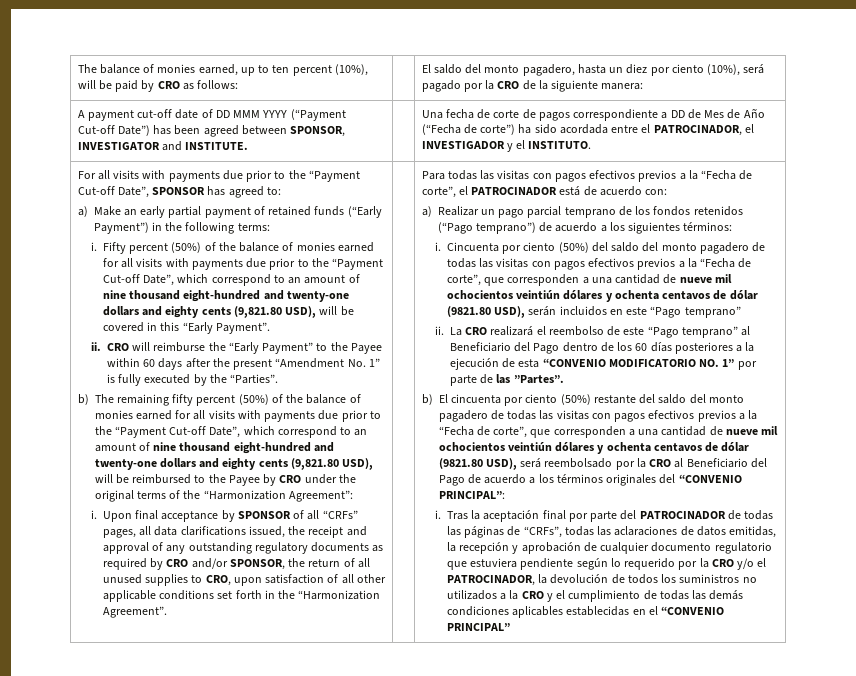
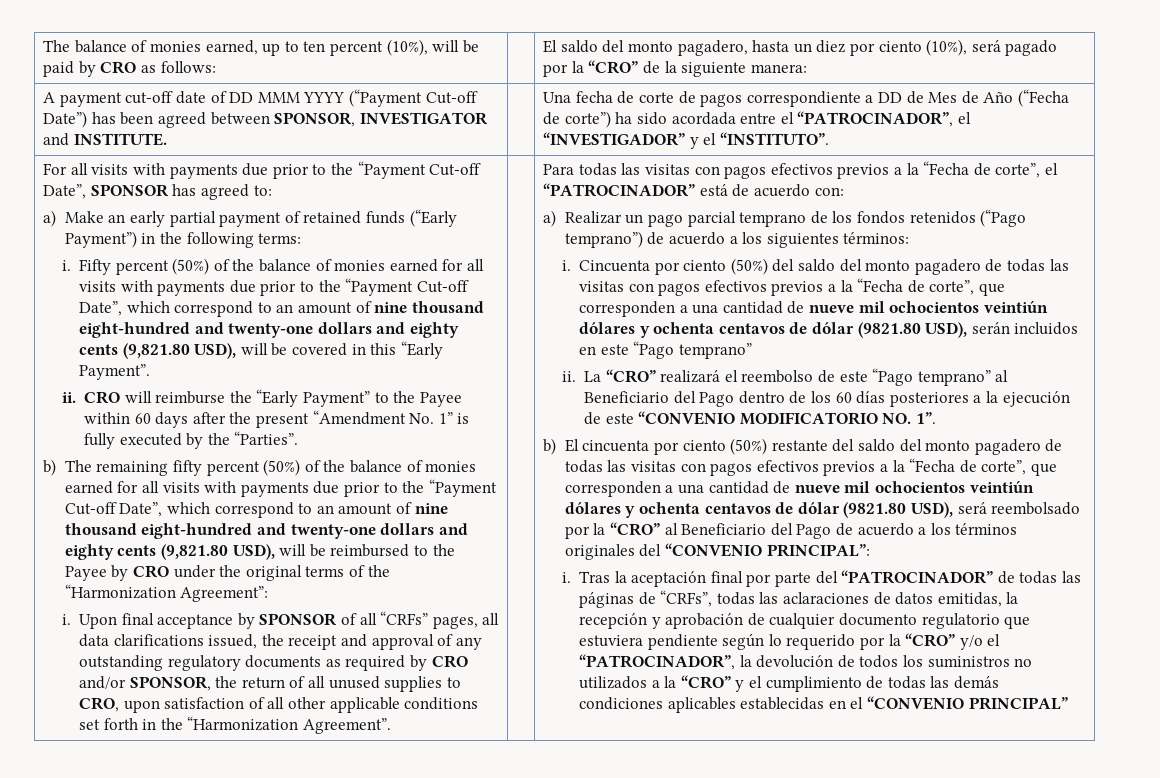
- The balance of monies earned, up to ten percent (10%), will be paid by CRO as follows: | | El saldo del monto pagadero, hasta un diez por ciento (10%), será pagado por la CRO de la siguiente manera:
+ The balance of monies earned, up to ten percent (10%), will be paid by CRO as follows: | | El saldo del monto pagadero, hasta un diez por ciento (10%), será pagado por la “CRO” de la siguiente manera:
- Una fecha de corte de pagos correspondiente a DD de Mes de Año (“Fecha de corte”) ha sido acordada entre el PATROCINADOR, el INVESTIGADOR y el INSTITUTO.
+ Una fecha de corte de pagos correspondiente a DD de Mes de Año (“Fecha de corte”) ha sido acordada entre el “PATROCINADOR”, el “INVESTIGADOR” y el “INSTITUTO”.
- Para todas las visitas con pagos efectivos previos a la “Fecha de corte”, el PATROCINADOR está de acuerdo con:
+ Para todas las visitas con pagos efectivos previos a la “Fecha de corte”, el “PATROCINADOR” está de acuerdo con:
- La CRO realizará el reembolso de este “Pago temprano” al Beneficiario del Pago dentro de los 60 días posteriores a la ejecución de esta “CONVENIO MODIFICATORIO NO. 1” por parte de las ”Partes”.
+ La “CRO” realizará el reembolso de este “Pago temprano” al Beneficiario del Pago dentro de los 60 días posteriores a la ejecución de este “CONVENIO MODIFICATORIO NO. 1”.
- b) El cincuenta por ciento (50%) restante del saldo del monto pagadero de todas las visitas con pagos efectivos previos a la “Fecha de corte”, que corresponden a una cantidad de nueve mil ochocientos veintiún dólares y ochenta centavos de dólar (9821.80 USD), será reembolsado por la CRO al Beneficiario del Pago de acuerdo a los términos originales del “CONVENIO PRINCIPAL”:
+ b) El cincuenta por ciento (50%) restante del saldo del monto pagadero de todas las visitas con pagos efectivos previos a la “Fecha de corte”, que corresponden a una cantidad de nueve mil ochocientos veintiún dólares y ochenta centavos de dólar (9821.80 USD), será reembolsado por la “CRO” al Beneficiario del Pago de acuerdo a los términos originales del “CONVENIO PRINCIPAL”:
- Tras la aceptación final por parte del PATROCINADOR de todas las páginas de “CRFs”, todas las aclaraciones de datos emitidas, la recepción y aprobación de cualquier documento regulatorio que estuviera pendiente según lo requerido por la CRO y/o el PATROCINADOR, la devolución de todos los suministros no utilizados a la CRO y el cumplimiento de todas las demás condiciones aplicables establecidas en el “CONVENIO PRINCIPAL”
+ Tras la aceptación final por parte del “PATROCINADOR” de todas las páginas de “CRFs”, todas las aclaraciones de datos emitidas, la recepción y aprobación de cualquier documento regulatorio que estuviera pendiente según lo requerido por la “CRO” y/o el “PATROCINADOR”, la devolución de todos los suministros no utilizados a la “CRO” y el cumplimiento de todas las demás condiciones aplicables establecidas en el “CONVENIO PRINCIPAL”

